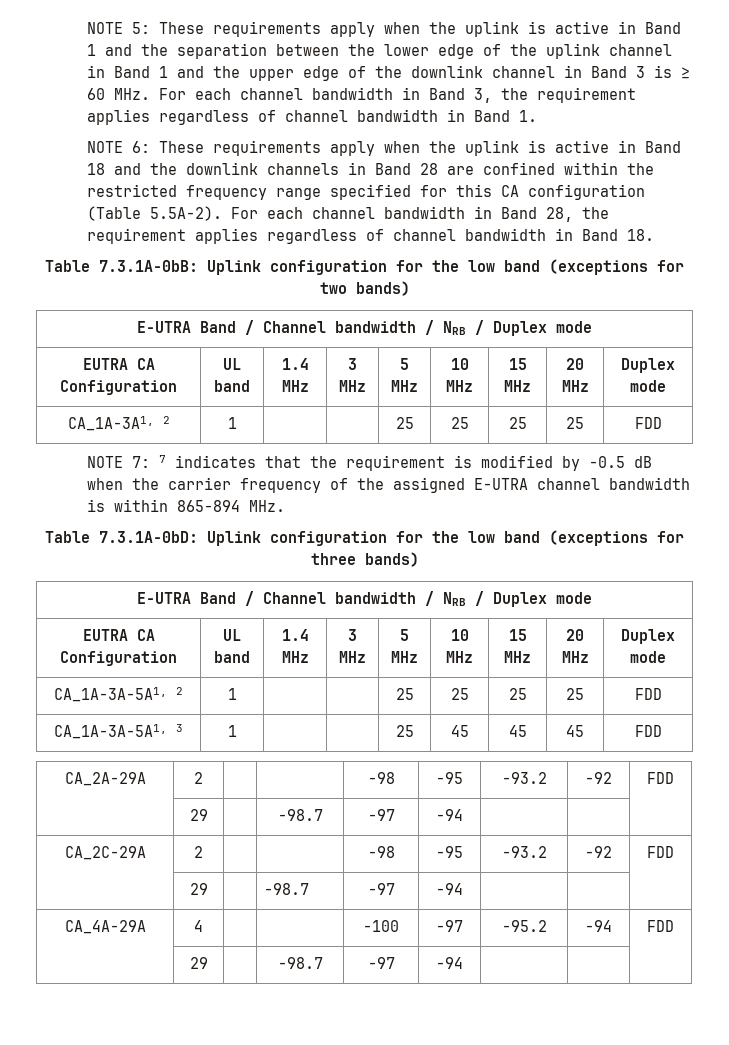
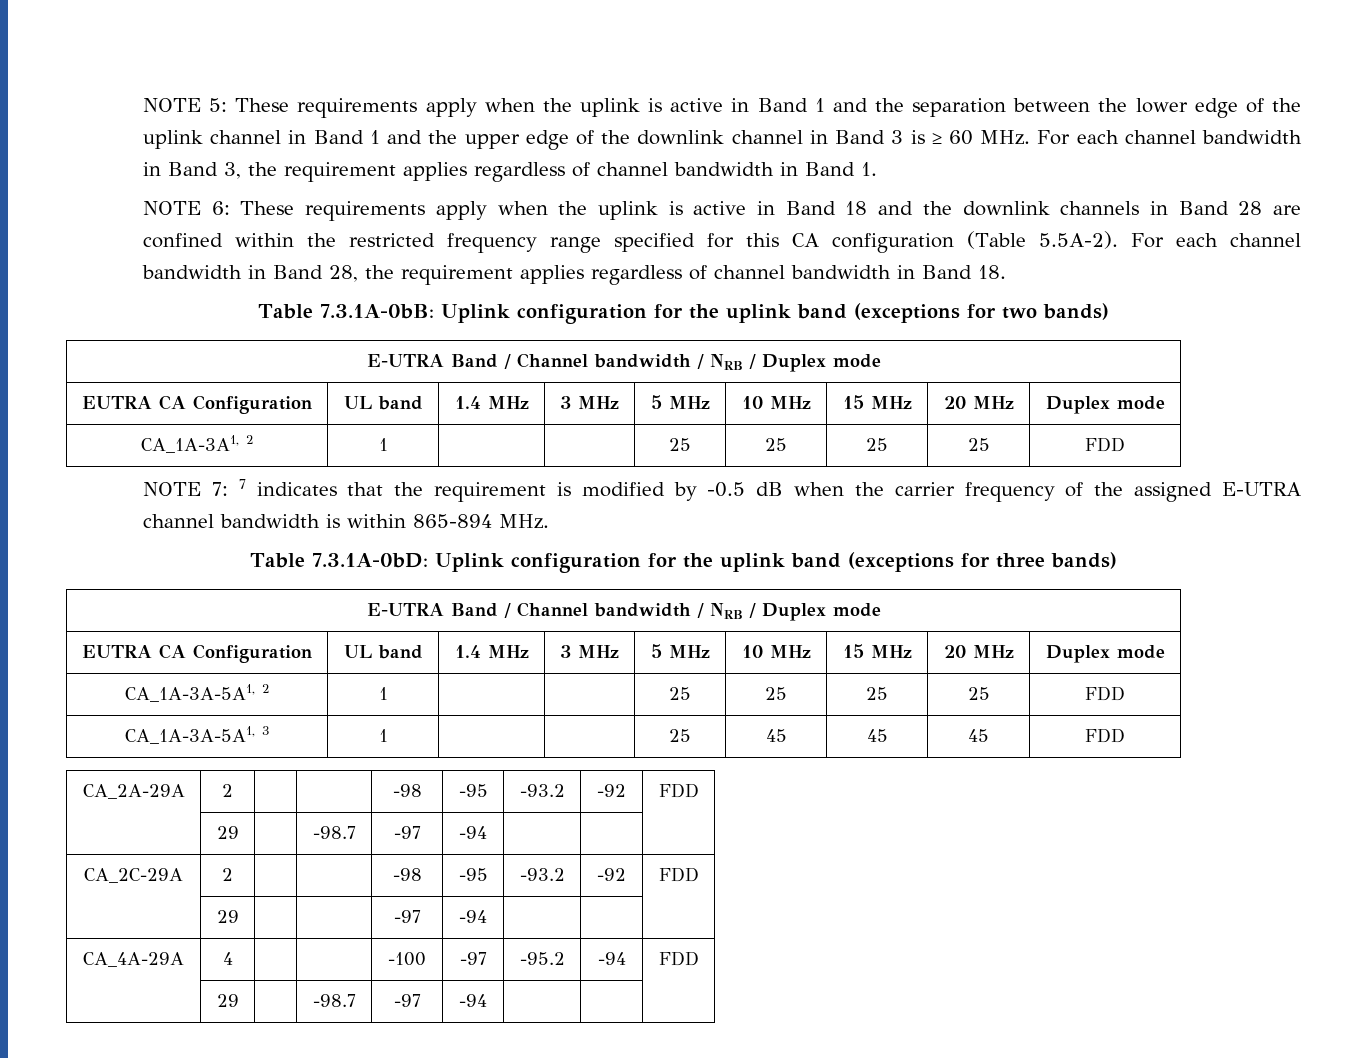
- Table 7.3.1A-0bB: Uplink configuration for the low band (exceptions for two bands)
+ Table 7.3.1A-0bB: Uplink configuration for the uplink band (exceptions for two bands)
- Table 7.3.1A-0bD: Uplink configuration for the low band (exceptions for three bands)
+ Table 7.3.1A-0bD: Uplink configuration for the uplink band (exceptions for three bands)
  CA_2C-29A | 2 | | | -98 | -95 | -93.2 | -92 | FDD
- | 29 | | -98.7 | -97 | -94 | | |
+ | 29 | | | -97 | -94 | | |

